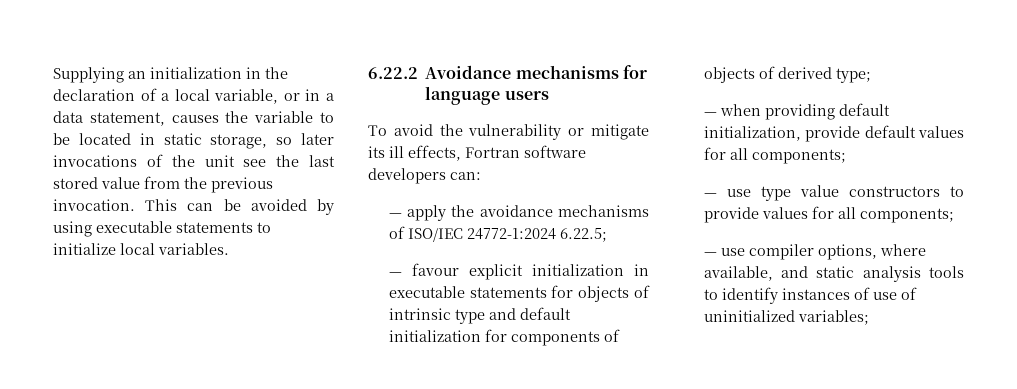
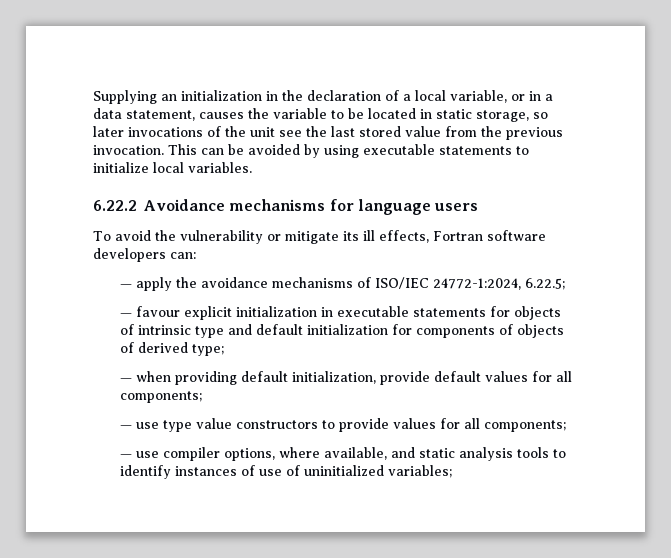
- — apply the avoidance mechanisms of ISO/IEC 24772-1:2024 6.22.5;
+ — apply the avoidance mechanisms of ISO/IEC 24772-1:2024, 6.22.5;

